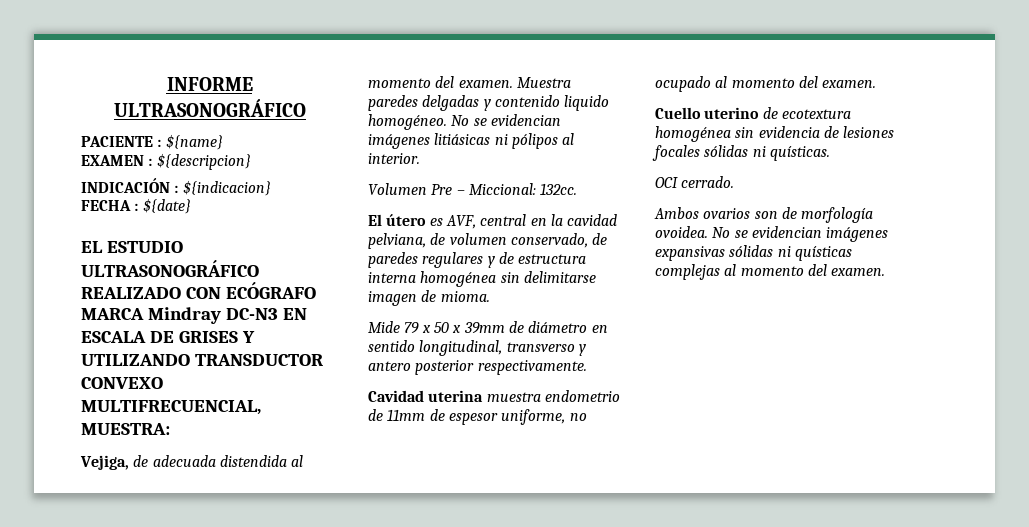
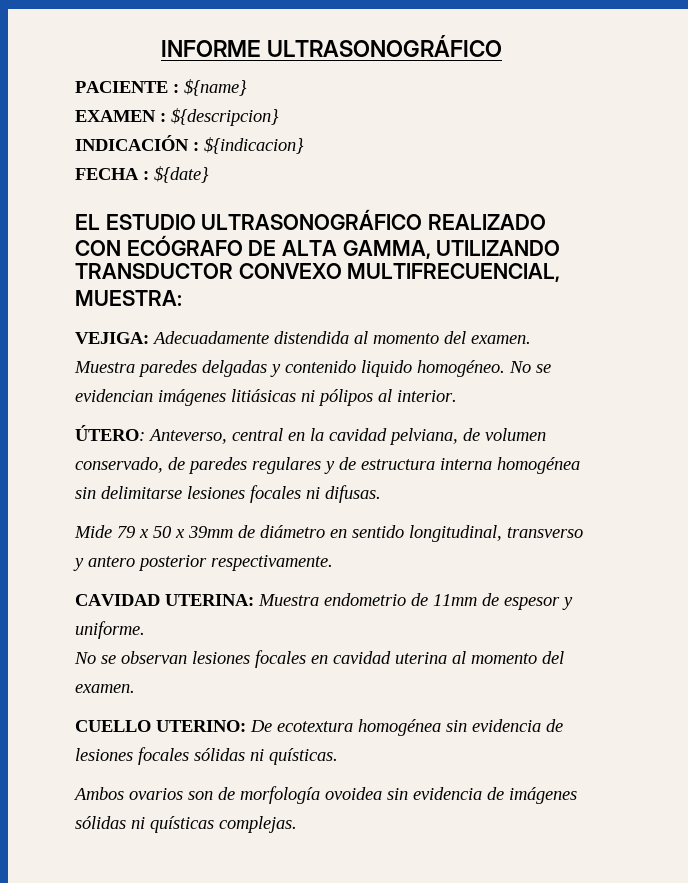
- EL ESTUDIO ULTRASONOGRÁFICO REALIZADO CON ECÓGRAFO MARCA Mindray DC-N3 EN ESCALA DE GRISES Y UTILIZANDO TRANSDUCTOR CONVEXO MULTIFRECUENCIAL, MUESTRA:
+ EL ESTUDIO ULTRASONOGRÁFICO REALIZADO CON ECÓGRAFO DE ALTA GAMMA, UTILIZANDO TRANSDUCTOR CONVEXO MULTIFRECUENCIAL, MUESTRA:
- Vejiga, de adecuada distendida al momento del examen.
+ VEJIGA: Adecuadamente distendida al momento del examen.
- Volumen Pre – Miccional: 132cc.
- El útero es AVF, central en la cavidad pelviana, de volumen conservado, de paredes regulares y de estructura interna homogénea sin delimitarse imagen de mioma.
+ ÚTERO: Anteverso, central en la cavidad pelviana, de volumen conservado, de paredes regulares y de estructura interna homogénea sin delimitarse lesiones focales ni difusas.
- Cavidad uterina muestra endometrio de 11mm de espesor uniforme, no ocupado al momento del examen.
+ CAVIDAD UTERINA: Muestra endometrio de 11mm de espesor y uniforme.
+ No se observan lesiones focales en cavidad uterina al momento del examen.
- Cuello uterino de ecotextura homogénea sin evidencia de lesiones focales sólidas ni quísticas.
+ CUELLO UTERINO: De ecotextura homogénea sin evidencia de lesiones focales sólidas ni quísticas.
- OCI cerrado.
- Ambos ovarios son de morfología ovoidea. No se evidencian imágenes expansivas sólidas ni quísticas complejas al momento del examen.
+ Ambos ovarios son de morfología ovoidea sin evidencia de imágenes sólidas ni quísticas complejas.

